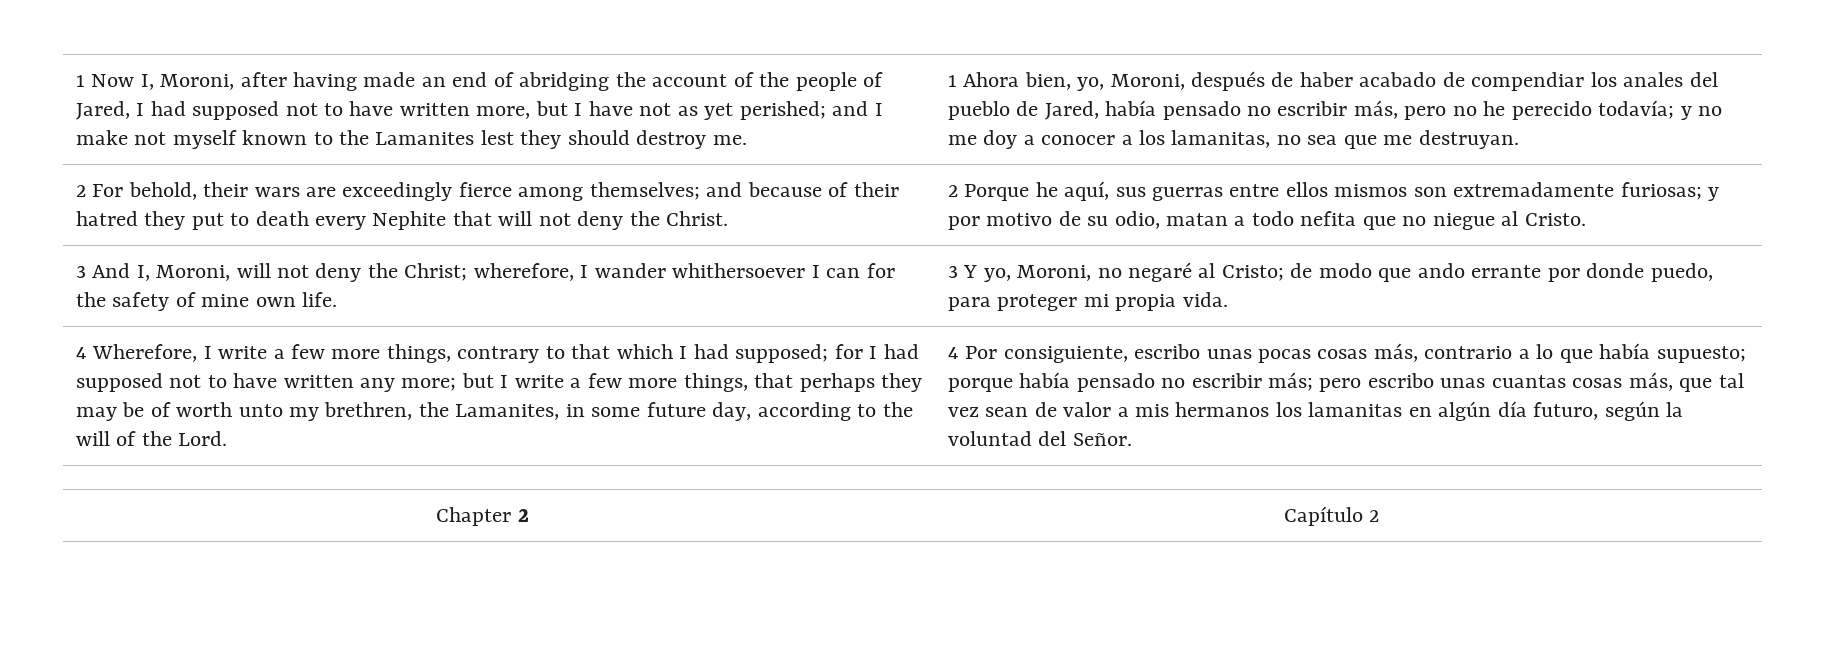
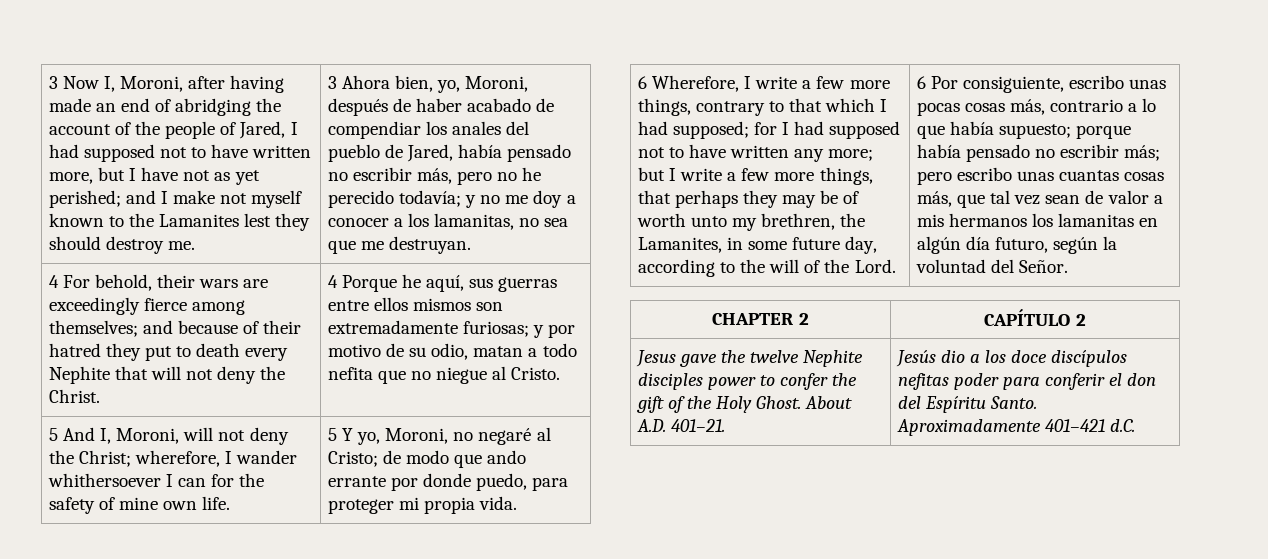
- 1 Now I, Moroni, after having made an end of abridging the account of the people of Jared, I had supposed not to have written more, but I have not as yet perished; and I make not myself known to the Lamanites lest they should destroy me.
+ 3 Now I, Moroni, after having made an end of abridging the account of the people of Jared, I had supposed not to have written more, but I have not as yet perished; and I make not myself known to the Lamanites lest they should destroy me.
- 1 Ahora bien, yo, Moroni, después de haber acabado de compendiar los anales del pueblo de Jared, había pensado no escribir más, pero no he perecido todavía; y no me doy a conocer a los lamanitas, no sea que me destruyan.
+ 3 Ahora bien, yo, Moroni, después de haber acabado de compendiar los anales del pueblo de Jared, había pensado no escribir más, pero no he perecido todavía; y no me doy a conocer a los lamanitas, no sea que me destruyan.
- 2 For behold, their wars are exceedingly fierce among themselves; and because of their hatred they put to death every Nephite that will not deny the Christ.
+ 4 For behold, their wars are exceedingly fierce among themselves; and because of their hatred they put to death every Nephite that will not deny the Christ.
- 2 Porque he aquí, sus guerras entre ellos mismos son extremadamente furiosas; y por motivo de su odio, matan a todo nefita que no niegue al Cristo.
+ 4 Porque he aquí, sus guerras entre ellos mismos son extremadamente furiosas; y por motivo de su odio, matan a todo nefita que no niegue al Cristo.
- 3 And I, Moroni, will not deny the Christ; wherefore, I wander whithersoever I can for the safety of mine own life.
+ 5 And I, Moroni, will not deny the Christ; wherefore, I wander whithersoever I can for the safety of mine own life.
- 3 Y yo, Moroni, no negaré al Cristo; de modo que ando errante por donde puedo, para proteger mi propia vida.
+ 5 Y yo, Moroni, no negaré al Cristo; de modo que ando errante por donde puedo, para proteger mi propia vida.
- 4 Wherefore, I write a few more things, contrary to that which I had supposed; for I had supposed not to have written any more; but I write a few more things, that perhaps they may be of worth unto my brethren, the Lamanites, in some future day, according to the will of the Lord.
+ 6 Wherefore, I write a few more things, contrary to that which I had supposed; for I had supposed not to have written any more; but I write a few more things, that perhaps they may be of worth unto my brethren, the Lamanites, in some future day, according to the will of the Lord.
- 4 Por consiguiente, escribo unas pocas cosas más, contrario a lo que había supuesto; porque había pensado no escribir más; pero escribo unas cuantas cosas más, que tal vez sean de valor a mis hermanos los lamanitas en algún día futuro, según la voluntad del Señor.
+ 6 Por consiguiente, escribo unas pocas cosas más, contrario a lo que había supuesto; porque había pensado no escribir más; pero escribo unas cuantas cosas más, que tal vez sean de valor a mis hermanos los lamanitas en algún día futuro, según la voluntad del Señor.
- Chapter 2 | Capítulo 2
+ CHAPTER 2 | CAPÍTULO 2
+ Jesus gave the twelve Nephite disciples power to confer the gift of the Holy Ghost. About A.D. 401–21. | Jesús dio a los doce discípulos nefitas poder para conferir el don del Espíritu Santo. Aproximadamente 401–421 d.C.

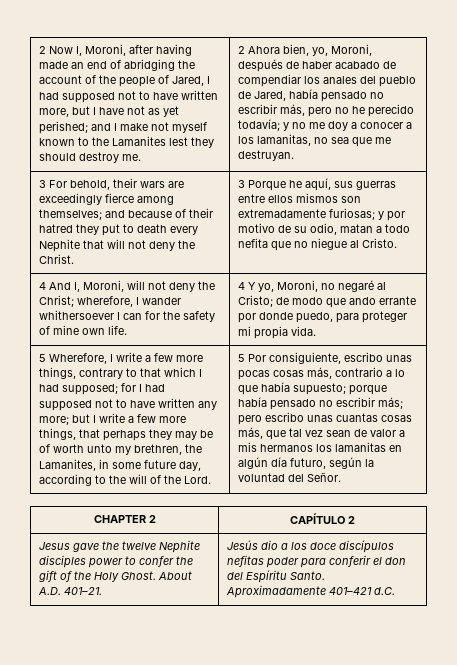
- 3 Now I, Moroni, after having made an end of abridging the account of the people of Jared, I had supposed not to have written more, but I have not as yet perished; and I make not myself known to the Lamanites lest they should destroy me.
+ 2 Now I, Moroni, after having made an end of abridging the account of the people of Jared, I had supposed not to have written more, but I have not as yet perished; and I make not myself known to the Lamanites lest they should destroy me.
- 3 Ahora bien, yo, Moroni, después de haber acabado de compendiar los anales del pueblo de Jared, había pensado no escribir más, pero no he perecido todavía; y no me doy a conocer a los lamanitas, no sea que me destruyan.
+ 2 Ahora bien, yo, Moroni, después de haber acabado de compendiar los anales del pueblo de Jared, había pensado no escribir más, pero no he perecido todavía; y no me doy a conocer a los lamanitas, no sea que me destruyan.
- 4 For behold, their wars are exceedingly fierce among themselves; and because of their hatred they put to death every Nephite that will not deny the Christ.
+ 3 For behold, their wars are exceedingly fierce among themselves; and because of their hatred they put to death every Nephite that will not deny the Christ.
- 4 Porque he aquí, sus guerras entre ellos mismos son extremadamente furiosas; y por motivo de su odio, matan a todo nefita que no niegue al Cristo.
+ 3 Porque he aquí, sus guerras entre ellos mismos son extremadamente furiosas; y por motivo de su odio, matan a todo nefita que no niegue al Cristo.
- 5 And I, Moroni, will not deny the Christ; wherefore, I wander whithersoever I can for the safety of mine own life.
+ 4 And I, Moroni, will not deny the Christ; wherefore, I wander whithersoever I can for the safety of mine own life.
- 5 Y yo, Moroni, no negaré al Cristo; de modo que ando errante por donde puedo, para proteger mi propia vida.
+ 4 Y yo, Moroni, no negaré al Cristo; de modo que ando errante por donde puedo, para proteger mi propia vida.
- 6 Wherefore, I write a few more things, contrary to that which I had supposed; for I had supposed not to have written any more; but I write a few more things, that perhaps they may be of worth unto my brethren, the Lamanites, in some future day, according to the will of the Lord.
+ 5 Wherefore, I write a few more things, contrary to that which I had supposed; for I had supposed not to have written any more; but I write a few more things, that perhaps they may be of worth unto my brethren, the Lamanites, in some future day, according to the will of the Lord.
- 6 Por consiguiente, escribo unas pocas cosas más, contrario a lo que había supuesto; porque había pensado no escribir más; pero escribo unas cuantas cosas más, que tal vez sean de valor a mis hermanos los lamanitas en algún día futuro, según la voluntad del Señor.
+ 5 Por consiguiente, escribo unas pocas cosas más, contrario a lo que había supuesto; porque había pensado no escribir más; pero escribo unas cuantas cosas más, que tal vez sean de valor a mis hermanos los lamanitas en algún día futuro, según la voluntad del Señor.

